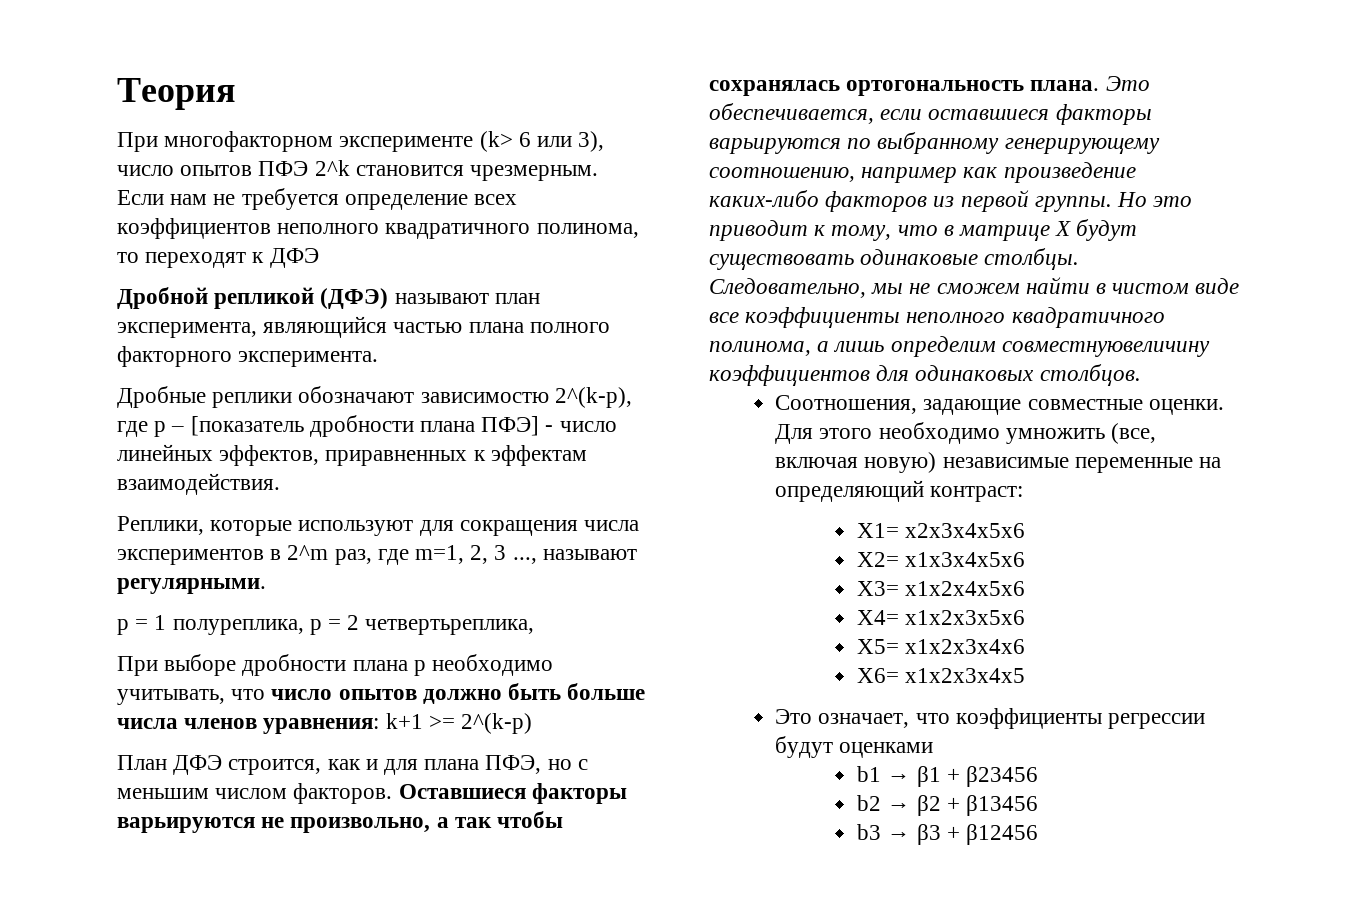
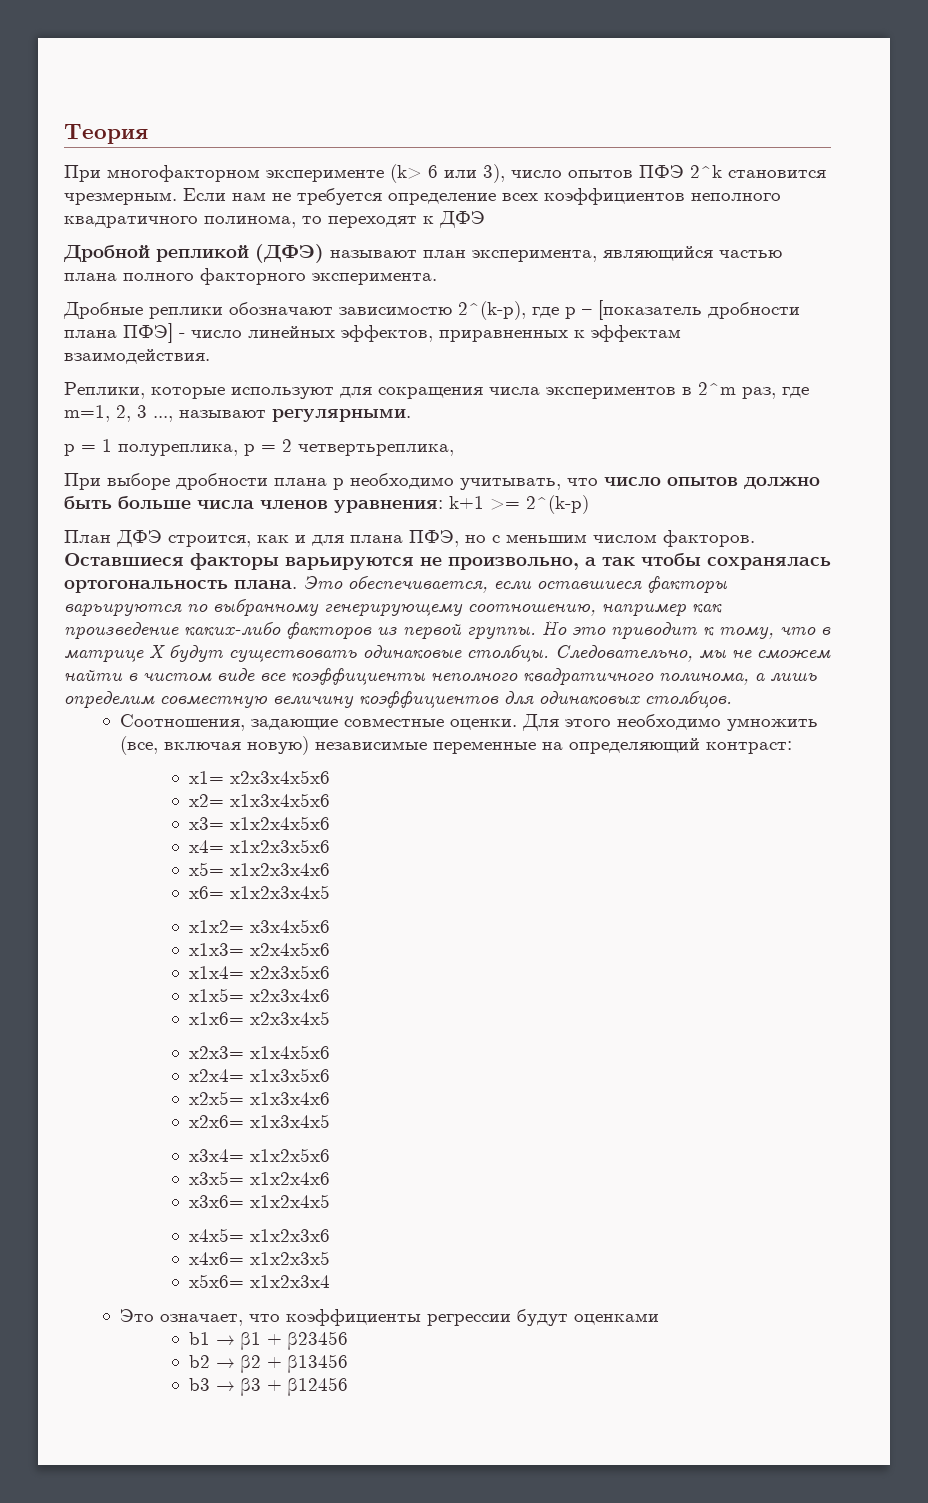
- Следовательно, мы не сможем найти в чистом виде все коэффициенты неполного квадратичного полинома, а лишь определим совместнуювеличину коэффициентов для одинаковых столбцов.
+ Следовательно, мы не сможем найти в чистом виде все коэффициенты неполного квадратичного полинома, а лишь определим совместную величину коэффициентов для одинаковых столбцов.
- X1= x2x3x4x5x6
+ x1= x2x3x4x5x6
- X2= x1x3x4x5x6
+ x2= x1x3x4x5x6
- X3= x1x2x4x5x6
+ x3= x1x2x4x5x6
- X4= x1x2x3x5x6
+ x4= x1x2x3x5x6
- X5= x1x2x3x4x6
+ x5= x1x2x3x4x6
- X6= x1x2x3x4x5
+ x6= x1x2x3x4x5
+ x1x2= x3x4x5x6
+ x1x3= x2x4x5x6
+ x1x4= x2x3x5x6
+ x1x5= x2x3x4x6
+ x1x6= x2x3x4x5
+ x2x3= x1x4x5x6
+ x2x4= x1x3x5x6
+ x2x5= x1x3x4x6
+ x2x6= x1x3x4x5
+ x3x4= x1x2x5x6
+ x3x5= x1x2x4x6
+ x3x6= x1x2x4x5
+ x4x5= x1x2x3x6
+ x4x6= x1x2x3x5
+ x5x6= x1x2x3x4

